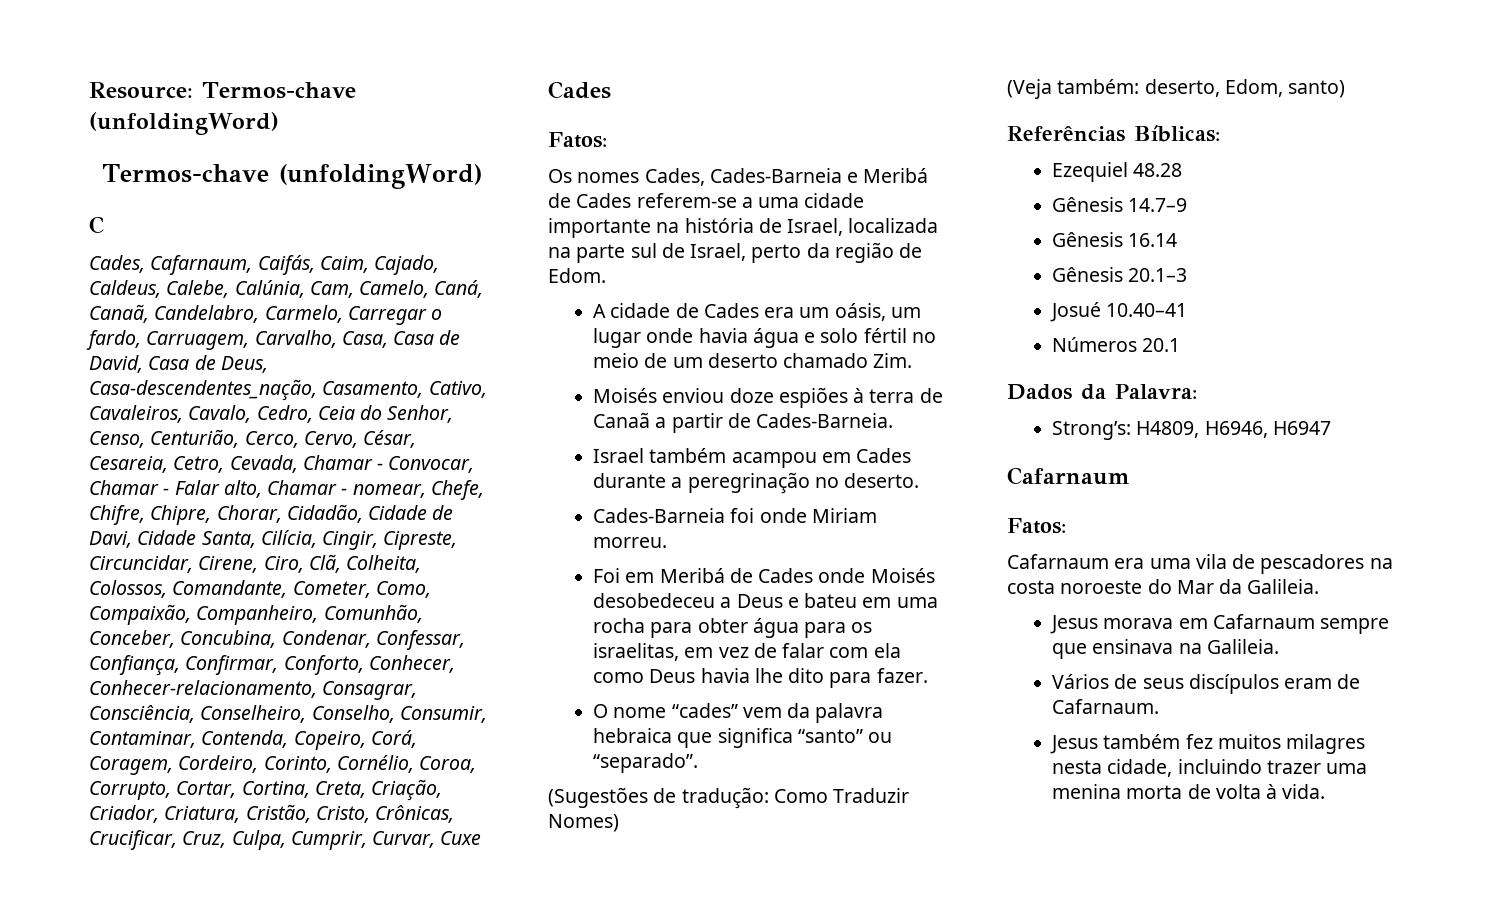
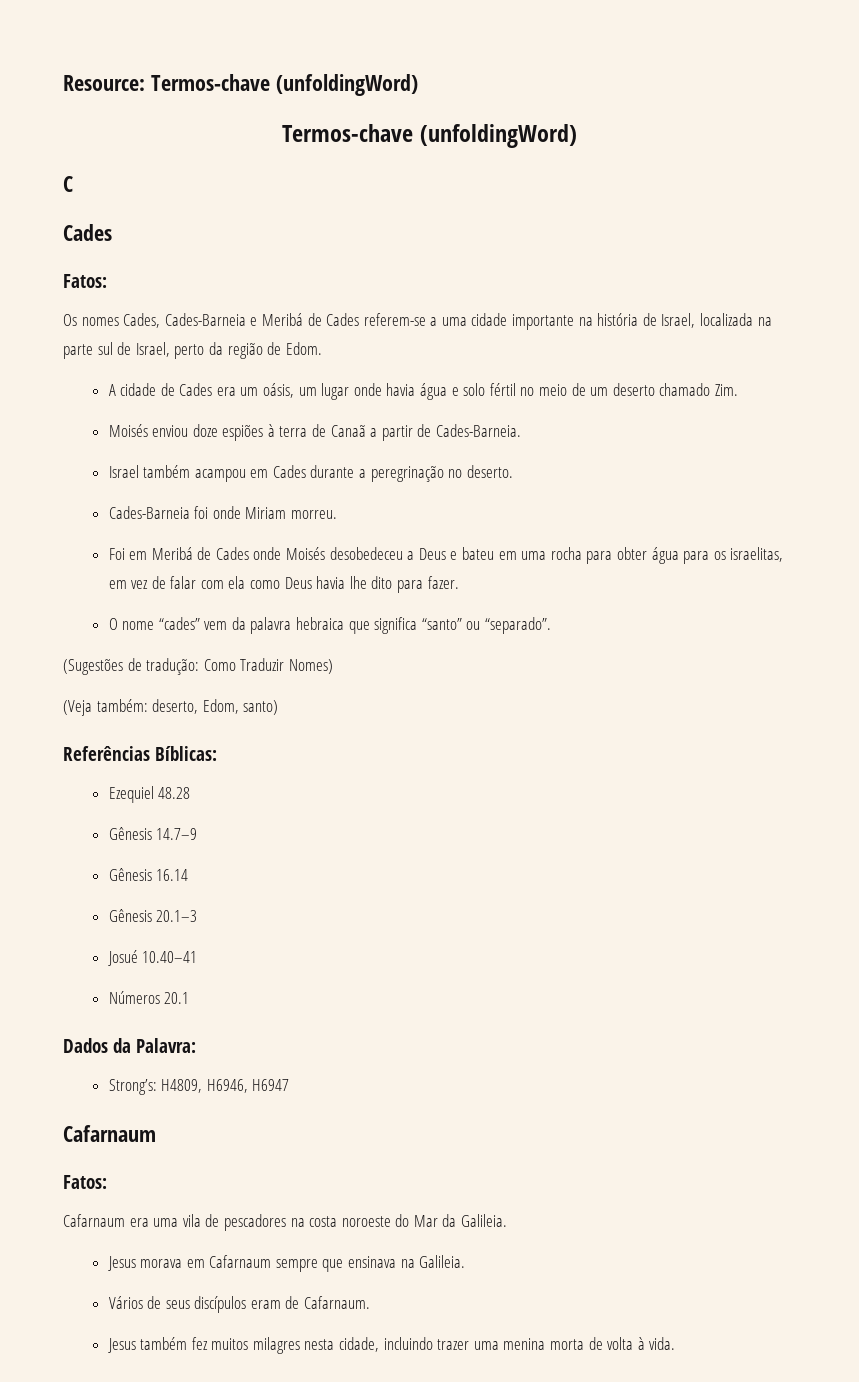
- Cades, Cafarnaum, Caifás, Caim, Cajado, Caldeus, Calebe, Calúnia, Cam, Camelo, Caná, Canaã, Candelabro, Carmelo, Carregar o fardo, Carruagem, Carvalho, Casa, Casa de David, Casa de Deus, Casa-descendentes_nação, Casamento, Cativo, Cavaleiros, Cavalo, Cedro, Ceia do Senhor, Censo, Centurião, Cerco, Cervo, César, Cesareia, Cetro, Cevada, Chamar - Convocar, Chamar - Falar alto, Chamar - nomear, Chefe, Chifre, Chipre, Chorar, Cidadão, Cidade de Davi, Cidade Santa, Cilícia, Cingir, Cipreste, Circuncidar, Cirene, Ciro, Clã, Colheita, Colossos, Comandante, Cometer, Como, Compaixão, Companheiro, Comunhão, Conceber, Concubina, Condenar, Confessar, Confiança, Confirmar, Conforto, Conhecer, Conhecer-relacionamento, Consagrar, Consciência, Conselheiro, Conselho, Consumir, Contaminar, Contenda, Copeiro, Corá, Coragem, Cordeiro, Corinto, Cornélio, Coroa, Corrupto, Cortar, Cortina, Creta, Criação, Criador, Criatura, Cristão, Cristo, Crônicas, Crucificar, Cruz, Culpa, Cumprir, Curvar, Cuxe

